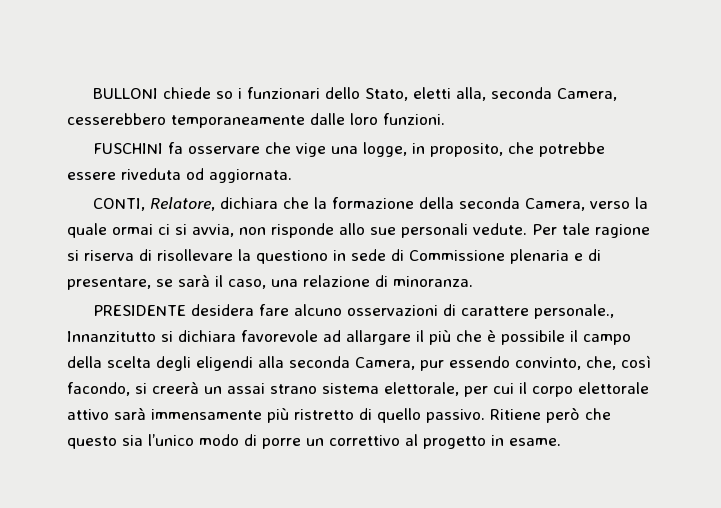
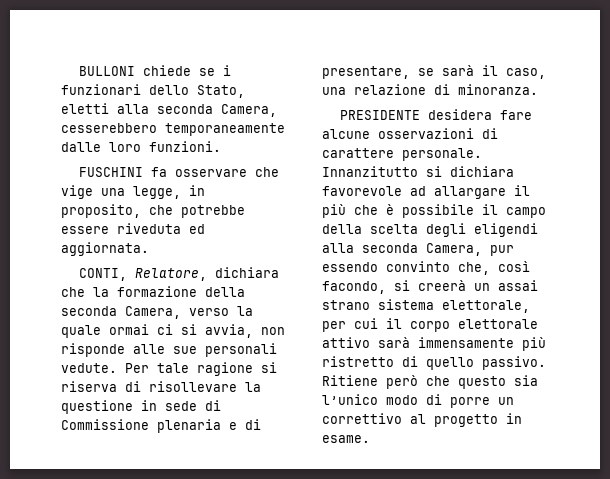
- BULLONI chiede so i funzionari dello Stato, eletti alla, seconda Camera, cesserebbero temporaneamente dalle loro funzioni.
+ BULLONI chiede se i funzionari dello Stato, eletti alla seconda Camera, cesserebbero temporaneamente dalle loro funzioni.
- FUSCHINI fa osservare che vige una logge, in proposito, che potrebbe essere riveduta od aggiornata.
+ FUSCHINI fa osservare che vige una legge, in proposito, che potrebbe essere riveduta ed aggiornata.
- CONTI, Relatore, dichiara che la formazione della seconda Camera, verso la quale ormai ci si avvia, non risponde allo sue personali vedute.
+ CONTI, Relatore, dichiara che la formazione della seconda Camera, verso la quale ormai ci si avvia, non risponde alle sue personali vedute.
- Per tale ragione si riserva di risollevare la questiono in sede di Commissione plenaria e di presentare, se sarà il caso, una relazione di minoranza.
+ Per tale ragione si riserva di risollevare la questione in sede di Commissione plenaria e di presentare, se sarà il caso, una relazione di minoranza.
- PRESIDENTE desidera fare alcuno osservazioni di carattere personale., Innanzitutto si dichiara favorevole ad allargare il più che è possibile il campo della scelta degli eligendi alla seconda Camera, pur essendo convinto, che, così facondo, si creerà un assai strano sistema elettorale, per cui il corpo elettorale attivo sarà immensamente più ristretto di quello passivo.
+ PRESIDENTE desidera fare alcune osservazioni di carattere personale. Innanzitutto si dichiara favorevole ad allargare il più che è possibile il campo della scelta degli eligendi alla seconda Camera, pur essendo convinto che, così facondo, si creerà un assai strano sistema elettorale, per cui il corpo elettorale attivo sarà immensamente più ristretto di quello passivo.

